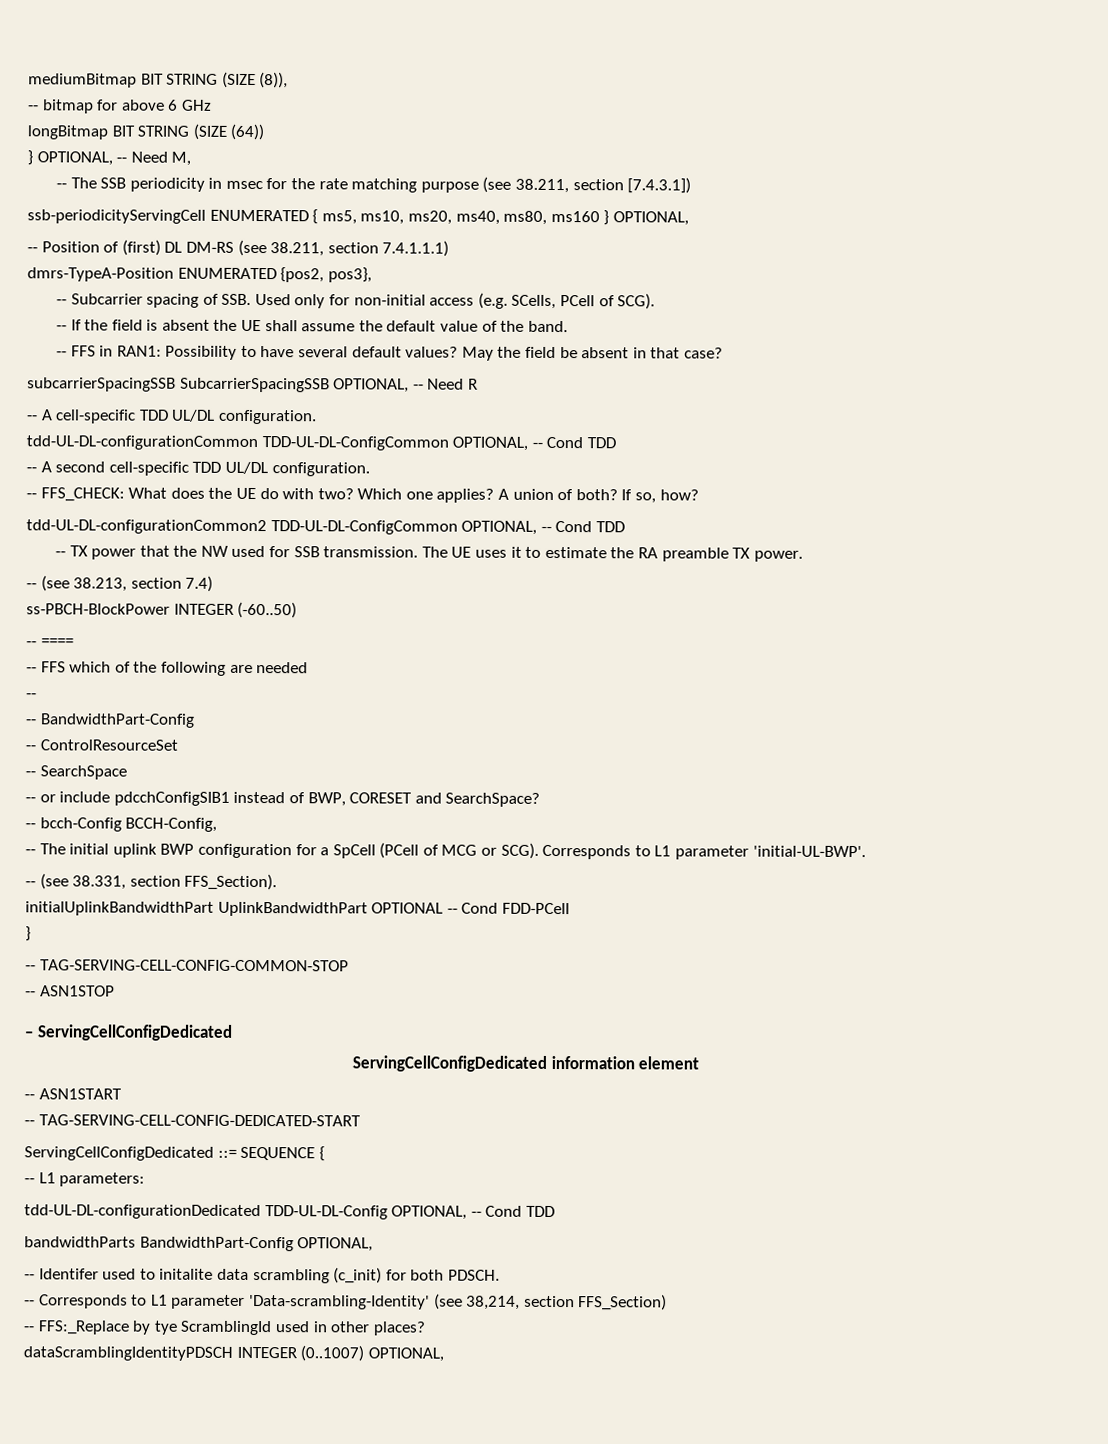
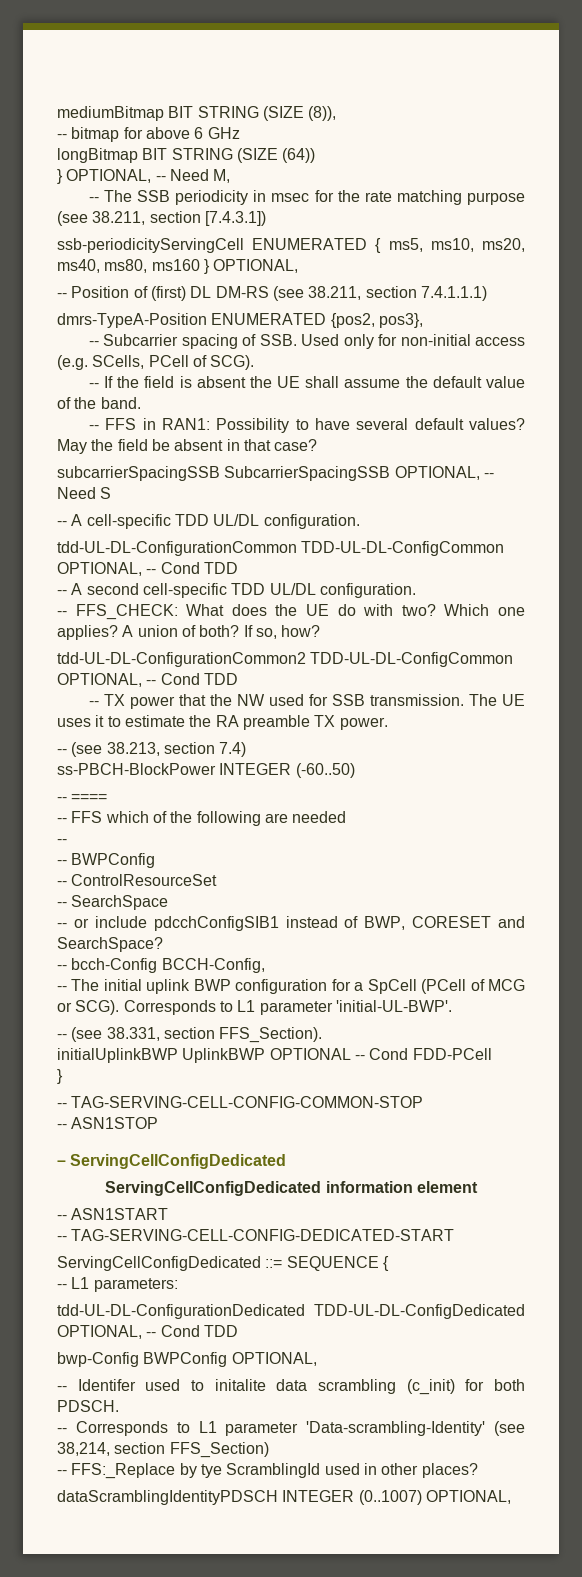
- subcarrierSpacingSSB SubcarrierSpacingSSB OPTIONAL, -- Need R
+ subcarrierSpacingSSB SubcarrierSpacingSSB OPTIONAL, -- Need S
- tdd-UL-DL-configurationCommon TDD-UL-DL-ConfigCommon OPTIONAL, -- Cond TDD
+ tdd-UL-DL-ConfigurationCommon TDD-UL-DL-ConfigCommon OPTIONAL, -- Cond TDD
- tdd-UL-DL-configurationCommon2 TDD-UL-DL-ConfigCommon OPTIONAL, -- Cond TDD
+ tdd-UL-DL-ConfigurationCommon2 TDD-UL-DL-ConfigCommon OPTIONAL, -- Cond TDD
- -- BandwidthPart-Config
+ -- BWPConfig
- initialUplinkBandwidthPart UplinkBandwidthPart OPTIONAL -- Cond FDD-PCell
+ initialUplinkBWP UplinkBWP OPTIONAL -- Cond FDD-PCell
- tdd-UL-DL-configurationDedicated TDD-UL-DL-Config OPTIONAL, -- Cond TDD
- bandwidthParts BandwidthPart-Config OPTIONAL,
+ tdd-UL-DL-ConfigurationDedicated TDD-UL-DL-ConfigDedicated OPTIONAL, -- Cond TDD
+ bwp-Config BWPConfig OPTIONAL,

